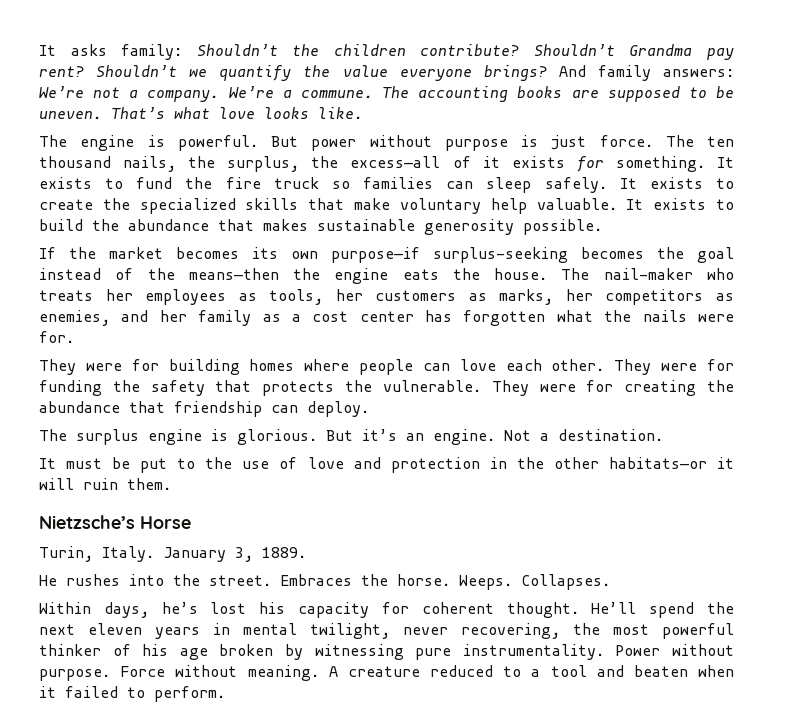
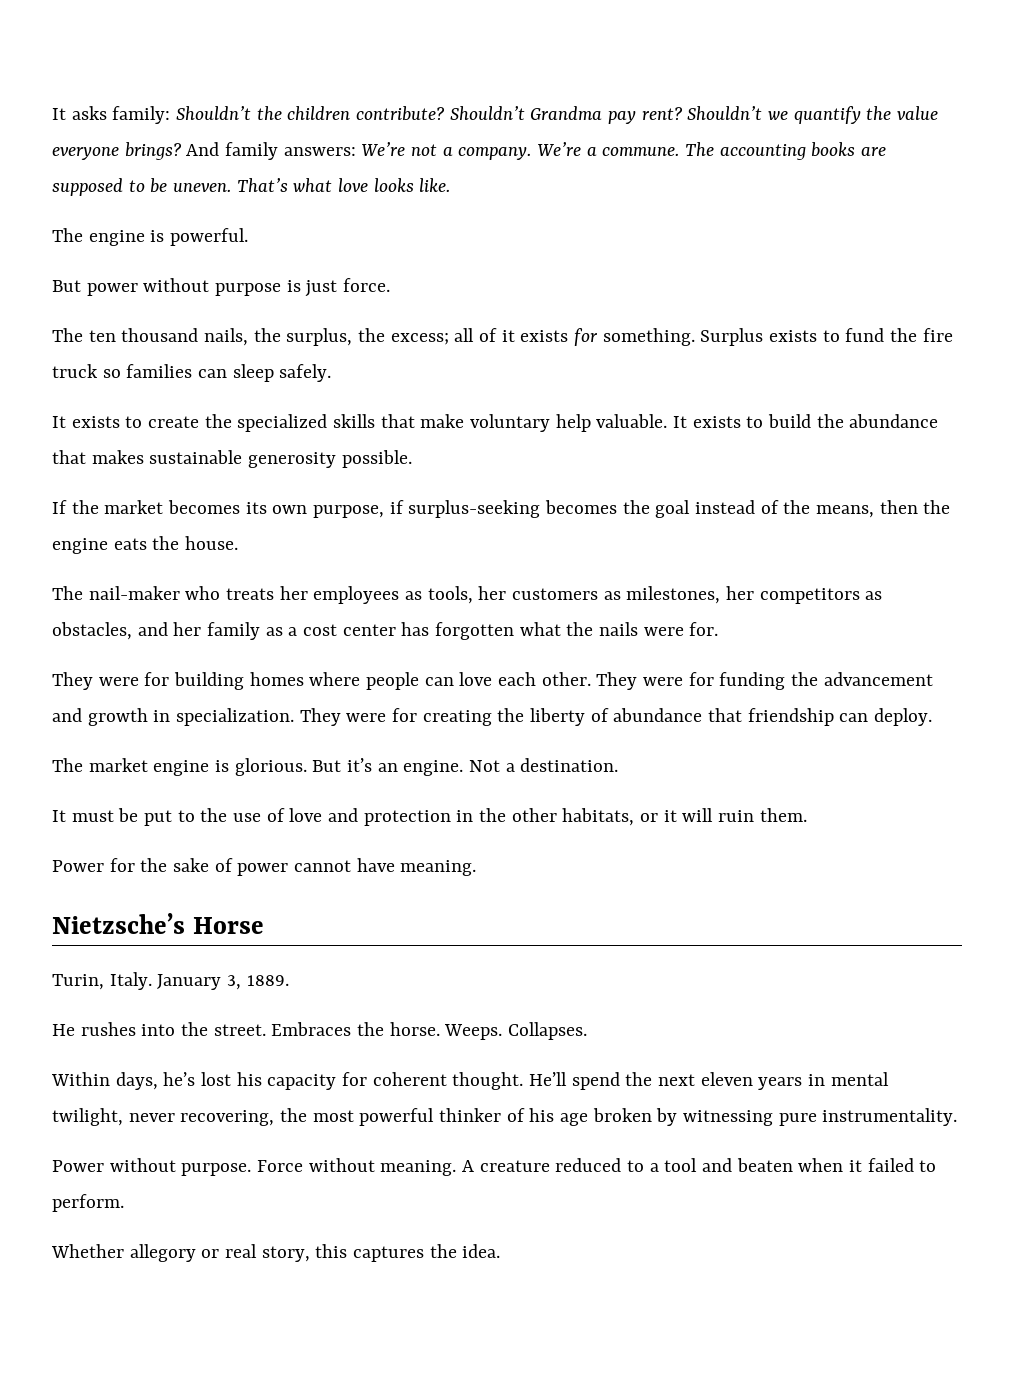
- The engine is powerful. But power without purpose is just force. The ten thousand nails, the surplus, the excess—all of it exists for something.
+ The engine is powerful.
+ But power without purpose is just force.
+ The ten thousand nails, the surplus, the excess; all of it exists for something.
- It exists to fund the fire truck so families can sleep safely. It exists to create the specialized skills that make voluntary help valuable.
+ Surplus exists to fund the fire truck so families can sleep safely.
+ It exists to create the specialized skills that make voluntary help valuable.
- If the market becomes its own purpose—if surplus-seeking becomes the goal instead of the means—then the engine eats the house. The nail-maker who treats her employees as tools, her customers as marks, her competitors as enemies, and her family as a cost center has forgotten what the nails were for.
+ If the market becomes its own purpose, if surplus-seeking becomes the goal instead of the means, then the engine eats the house.
+ The nail-maker who treats her employees as tools, her customers as milestones, her competitors as obstacles, and her family as a cost center has forgotten what the nails were for.
- They were for funding the safety that protects the vulnerable.
+ They were for funding the advancement and growth in specialization.
- They were for creating the abundance that friendship can deploy.
+ They were for creating the liberty of abundance that friendship can deploy.
- The surplus engine is glorious.
+ The market engine is glorious.
- It must be put to the use of love and protection in the other habitats—or it will ruin them.
+ It must be put to the use of love and protection in the other habitats, or it will ruin them.
+ Power for the sake of power cannot have meaning.
- He’ll spend the next eleven years in mental twilight, never recovering, the most powerful thinker of his age broken by witnessing pure instrumentality. Power without purpose.
+ He’ll spend the next eleven years in mental twilight, never recovering, the most powerful thinker of his age broken by witnessing pure instrumentality.
+ Power without purpose.
+ Whether allegory or real story, this captures the idea.

